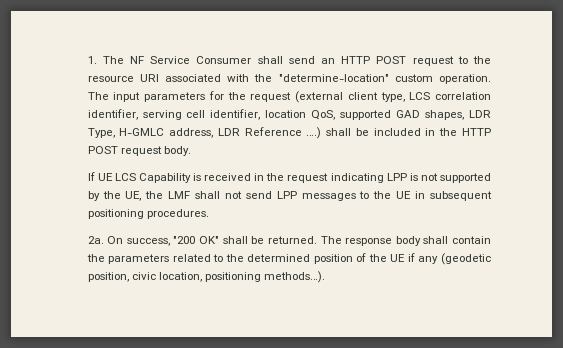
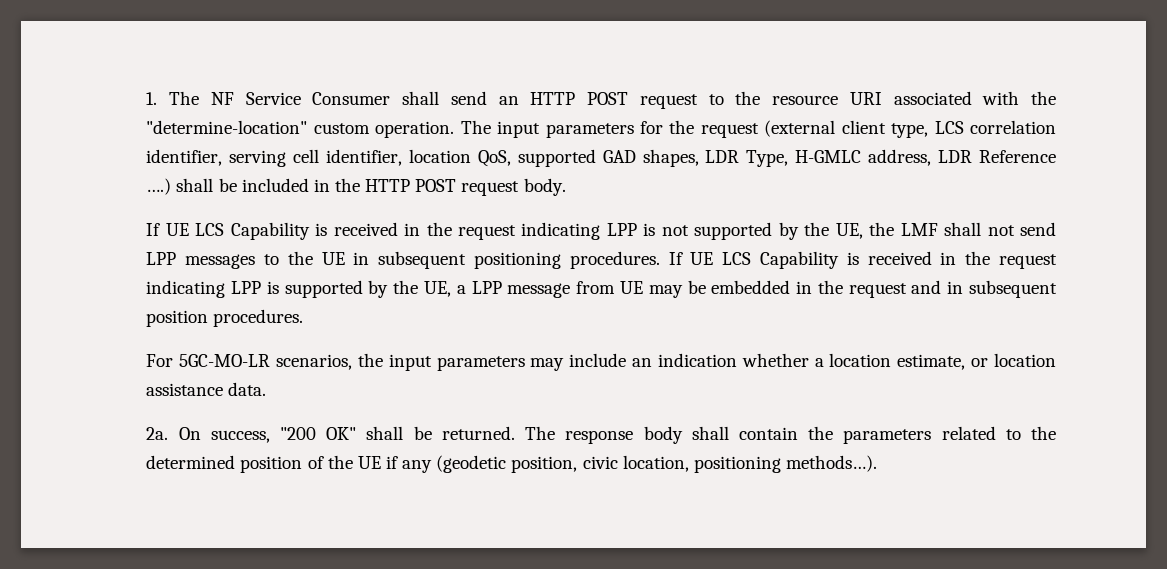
+ If UE LCS Capability is received in the request indicating LPP is supported by the UE, a LPP message from UE may be embedded in the request and in subsequent position procedures.
+ For 5GC-MO-LR scenarios, the input parameters may include an indication whether a location estimate, or location assistance data.

